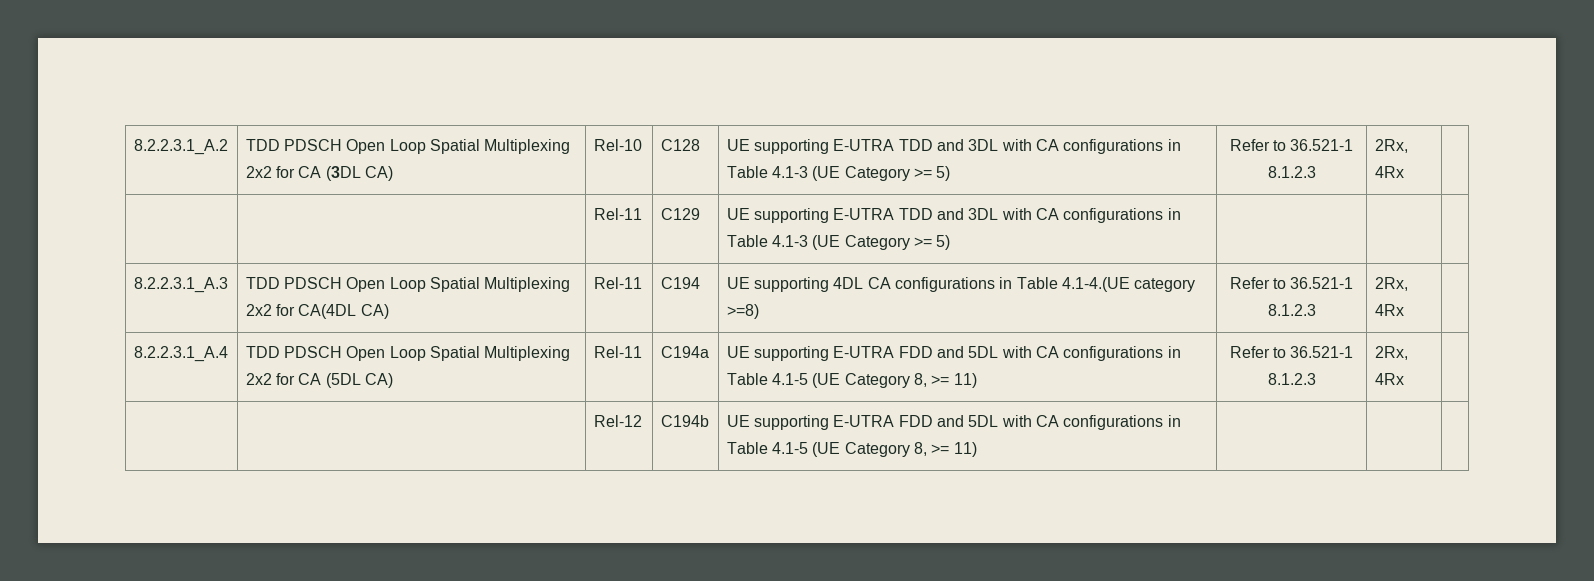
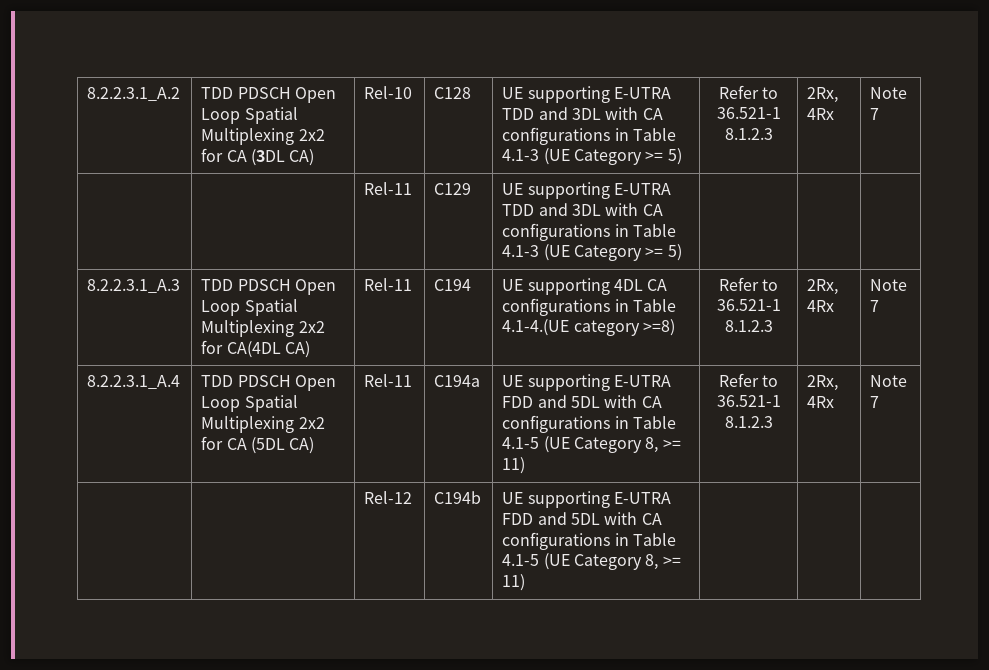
- 8.2.2.3.1_A.2 | TDD PDSCH Open Loop Spatial Multiplexing 2x2 for CA (3DL CA) | Rel-10 | C128 | UE supporting E-UTRA TDD and 3DL with CA configurations in Table 4.1-3 (UE Category >= 5) | Refer to 36.521-1 8.1.2.3 | 2Rx, 4Rx |
+ 8.2.2.3.1_A.2 | TDD PDSCH Open Loop Spatial Multiplexing 2x2 for CA (3DL CA) | Rel-10 | C128 | UE supporting E-UTRA TDD and 3DL with CA configurations in Table 4.1-3 (UE Category >= 5) | Refer to 36.521-1 8.1.2.3 | 2Rx, 4Rx | Note 7
- 8.2.2.3.1_A.3 | TDD PDSCH Open Loop Spatial Multiplexing 2x2 for CA(4DL CA) | Rel-11 | C194 | UE supporting 4DL CA configurations in Table 4.1-4.(UE category >=8) | Refer to 36.521-1 8.1.2.3 | 2Rx, 4Rx |
+ 8.2.2.3.1_A.3 | TDD PDSCH Open Loop Spatial Multiplexing 2x2 for CA(4DL CA) | Rel-11 | C194 | UE supporting 4DL CA configurations in Table 4.1-4.(UE category >=8) | Refer to 36.521-1 8.1.2.3 | 2Rx, 4Rx | Note 7
- 8.2.2.3.1_A.4 | TDD PDSCH Open Loop Spatial Multiplexing 2x2 for CA (5DL CA) | Rel-11 | C194a | UE supporting E-UTRA FDD and 5DL with CA configurations in Table 4.1-5 (UE Category 8, >= 11) | Refer to 36.521-1 8.1.2.3 | 2Rx, 4Rx |
+ 8.2.2.3.1_A.4 | TDD PDSCH Open Loop Spatial Multiplexing 2x2 for CA (5DL CA) | Rel-11 | C194a | UE supporting E-UTRA FDD and 5DL with CA configurations in Table 4.1-5 (UE Category 8, >= 11) | Refer to 36.521-1 8.1.2.3 | 2Rx, 4Rx | Note 7

